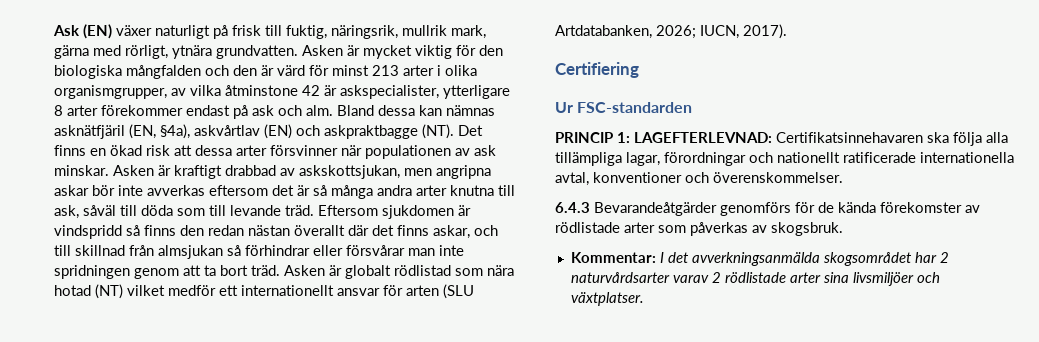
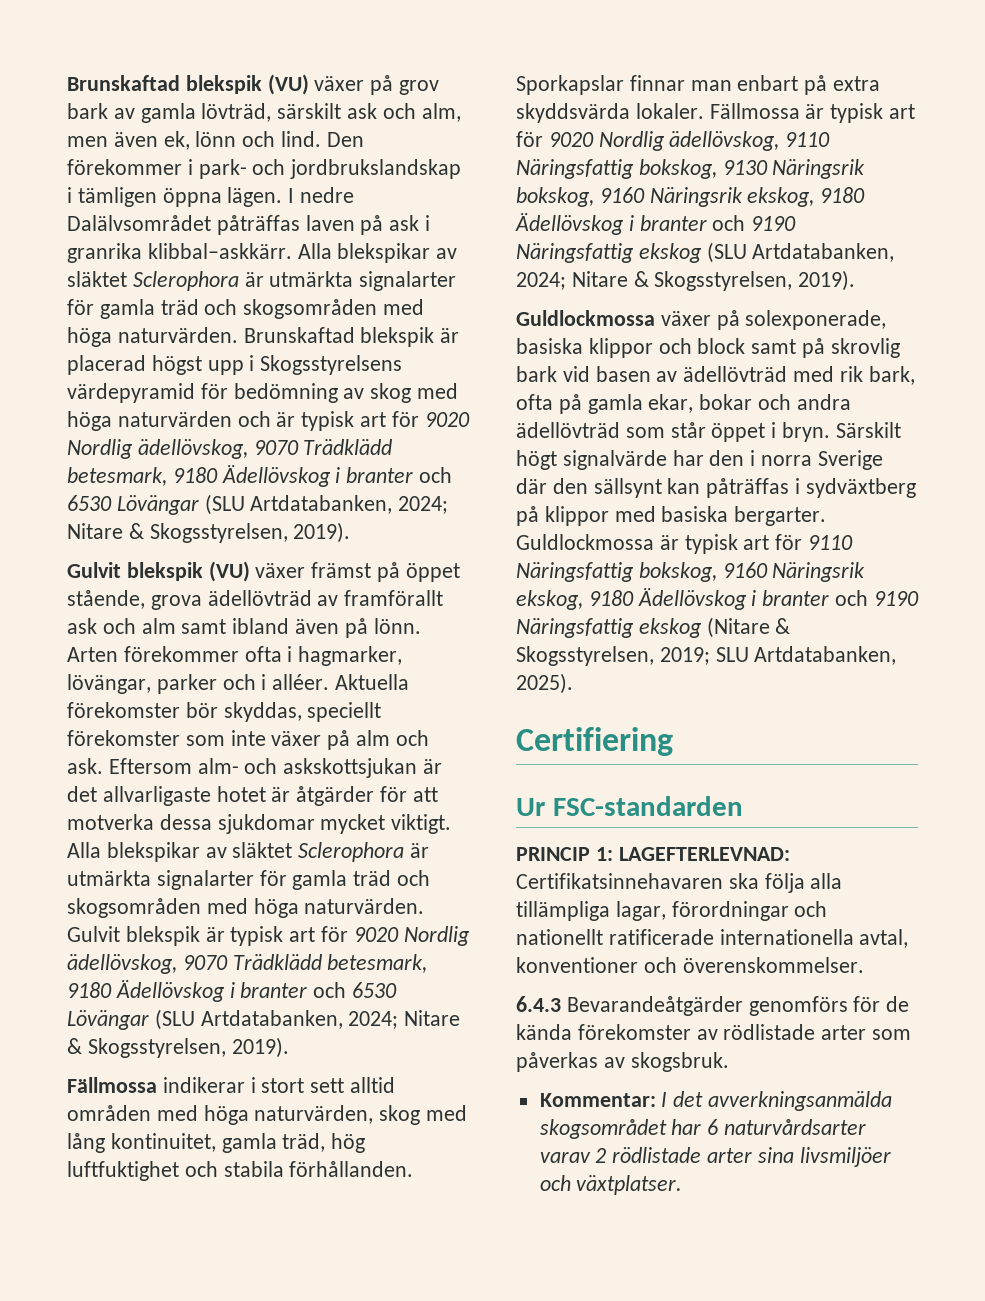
- Ask (EN) växer naturligt på frisk till fuktig, näringsrik, mullrik mark, gärna med rörligt, ytnära grundvatten. Asken är mycket viktig för den biologiska mångfalden och den är värd för minst 213 arter i olika organismgrupper, av vilka åtminstone 42 är askspecialister, ytterligare 8 arter förekommer endast på ask och alm. Bland dessa kan nämnas asknätfjäril (EN, §4a), askvårtlav (EN) och askpraktbagge (NT). Det finns en ökad risk att dessa arter försvinner när populationen av ask minskar. Asken är kraftigt drabbad av askskottsjukan, men angripna askar bör inte avverkas eftersom det är så många andra arter knutna till ask, såväl till döda som till levande träd. Eftersom sjukdomen är vindspridd så finns den redan nästan överallt där det finns askar, och till skillnad från almsjukan så förhindrar eller försvårar man inte spridningen genom att ta bort träd. Asken är globalt rödlistad som nära hotad (NT) vilket medför ett internationellt ansvar för arten (SLU Artdatabanken, 2026; IUCN, 2017).
+ Brunskaftad blekspik (VU) växer på grov bark av gamla lövträd, särskilt ask och alm, men även ek, lönn och lind. Den förekommer i park- och jordbrukslandskap i tämligen öppna lägen. I nedre Dalälvsområdet påträffas laven på ask i granrika klibbal–askkärr. Alla blekspikar av släktet Sclerophora är utmärkta signalarter för gamla träd och skogsområden med höga naturvärden. Brunskaftad blekspik är placerad högst upp i Skogsstyrelsens värdepyramid för bedömning av skog med höga naturvärden och är typisk art för 9020 Nordlig ädellövskog, 9070 Trädklädd betesmark, 9180 Ädellövskog i branter och 6530 Lövängar (SLU Artdatabanken, 2024; Nitare & Skogsstyrelsen, 2019).
+ Gulvit blekspik (VU) växer främst på öppet stående, grova ädellövträd av framförallt ask och alm samt ibland även på lönn. Arten förekommer ofta i hagmarker, lövängar, parker och i alléer. Aktuella förekomster bör skyddas, speciellt förekomster som inte växer på alm och ask. Eftersom alm- och askskottsjukan är det allvarligaste hotet är åtgärder för att motverka dessa sjukdomar mycket viktigt. Alla blekspikar av släktet Sclerophora är utmärkta signalarter för gamla träd och skogsområden med höga naturvärden. Gulvit blekspik är typisk art för 9020 Nordlig ädellövskog, 9070 Trädklädd betesmark, 9180 Ädellövskog i branter och 6530 Lövängar (SLU Artdatabanken, 2024; Nitare & Skogsstyrelsen, 2019).
+ Fällmossa indikerar i stort sett alltid områden med höga naturvärden, skog med lång kontinuitet, gamla träd, hög luftfuktighet och stabila förhållanden. Sporkapslar finnar man enbart på extra skyddsvärda lokaler. Fällmossa är typisk art för 9020 Nordlig ädellövskog, 9110 Näringsfattig bokskog, 9130 Näringsrik bokskog, 9160 Näringsrik ekskog, 9180 Ädellövskog i branter och 9190 Näringsfattig ekskog (SLU Artdatabanken, 2024; Nitare & Skogsstyrelsen, 2019).
+ Guldlockmossa växer på solexponerade, basiska klippor och block samt på skrovlig bark vid basen av ädellövträd med rik bark, ofta på gamla ekar, bokar och andra ädellövträd som står öppet i bryn. Särskilt högt signalvärde har den i norra Sverige där den sällsynt kan påträffas i sydväxtberg på klippor med basiska bergarter. Guldlockmossa är typisk art för 9110 Näringsfattig bokskog, 9160 Näringsrik ekskog, 9180 Ädellövskog i branter och 9190 Näringsfattig ekskog (Nitare & Skogsstyrelsen, 2019; SLU Artdatabanken, 2025).
- Kommentar: I det avverkningsanmälda skogsområdet har 2 naturvårdsarter varav 2 rödlistade arter sina livsmiljöer och växtplatser.
+ Kommentar: I det avverkningsanmälda skogsområdet har 6 naturvårdsarter varav 2 rödlistade arter sina livsmiljöer och växtplatser.

